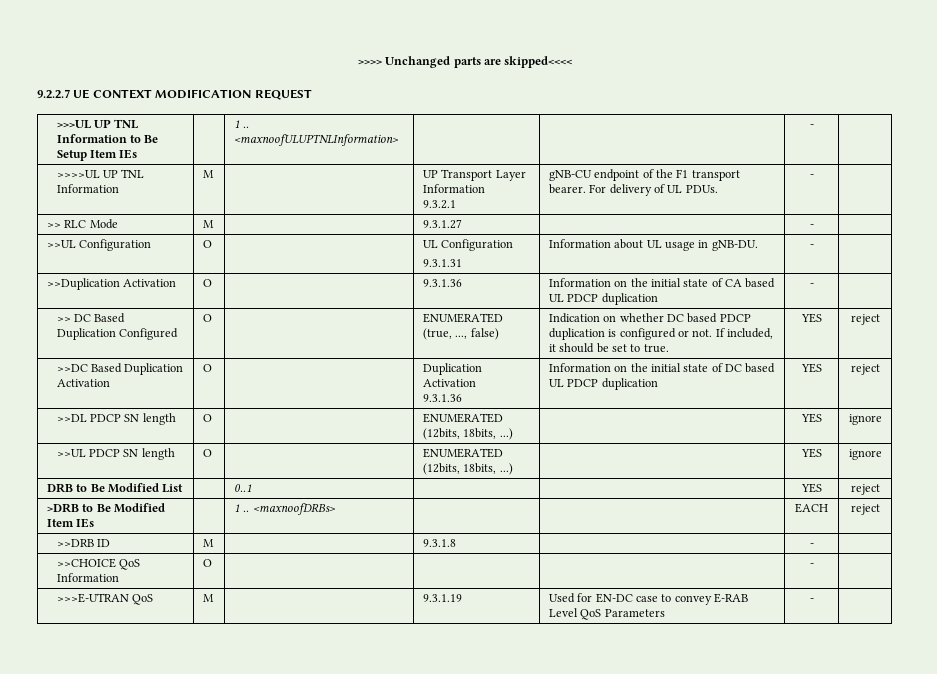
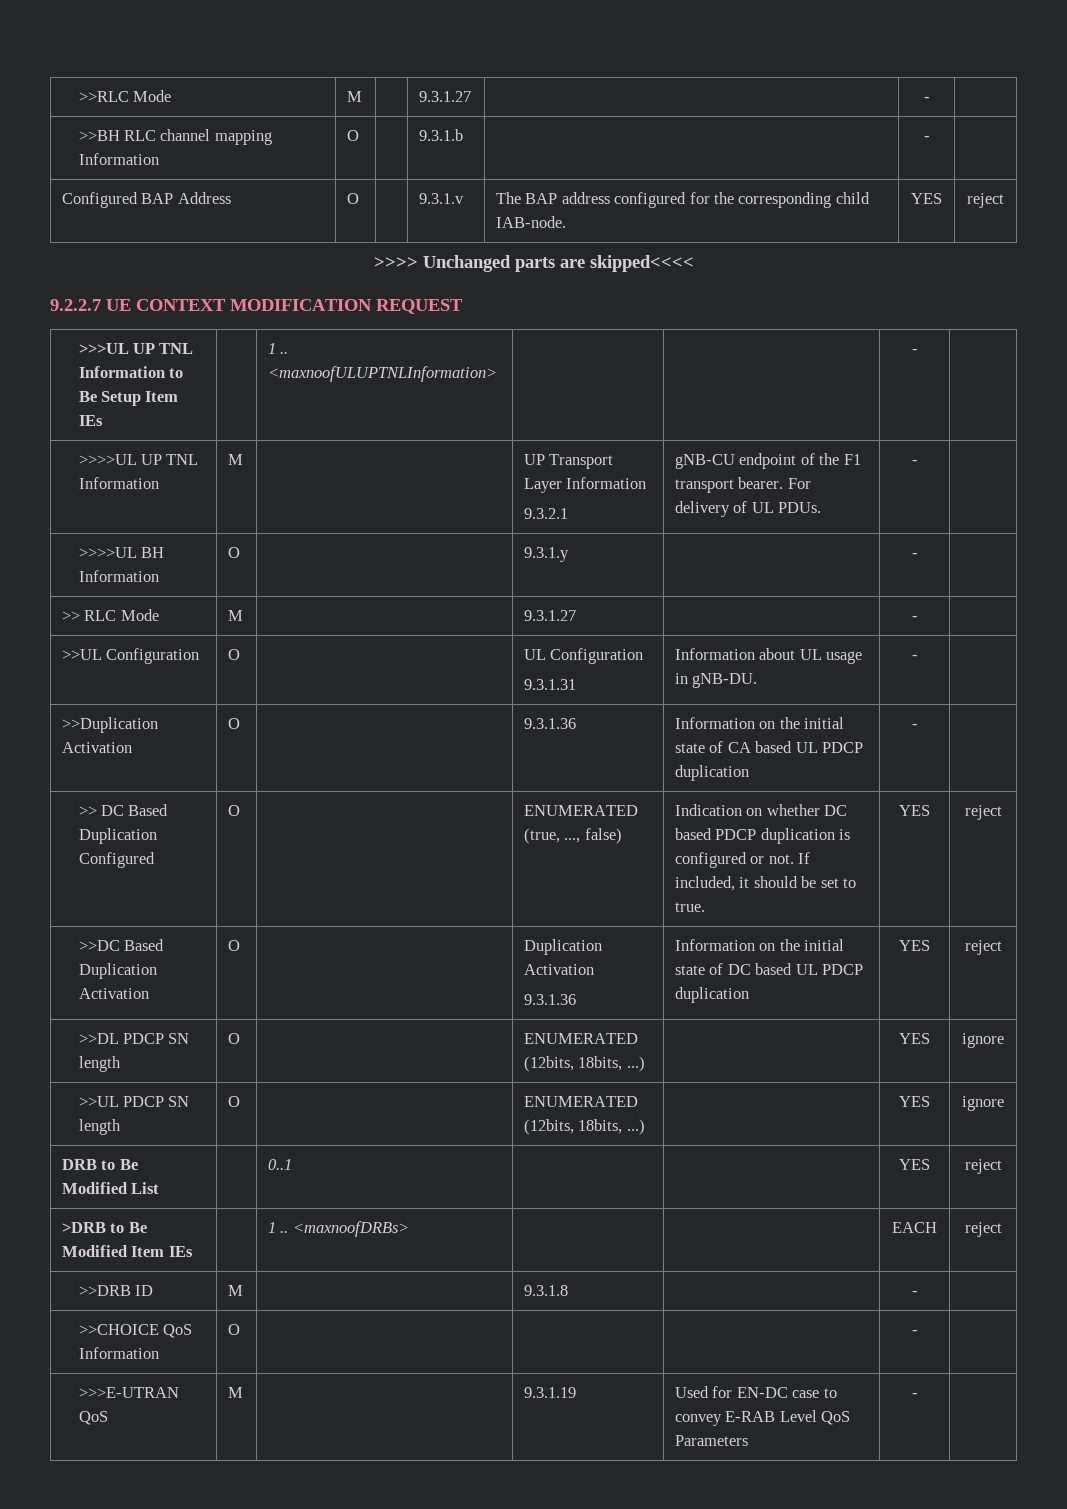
+ >>RLC Mode | M | | 9.3.1.27 | | - |
+ >>BH RLC channel mapping Information | O | | 9.3.1.b | | - |
+ Configured BAP Address | O | | 9.3.1.v | The BAP address configured for the corresponding child IAB-node. | YES | reject
+ >>>>UL BH Information | O | | 9.3.1.y | | - |

